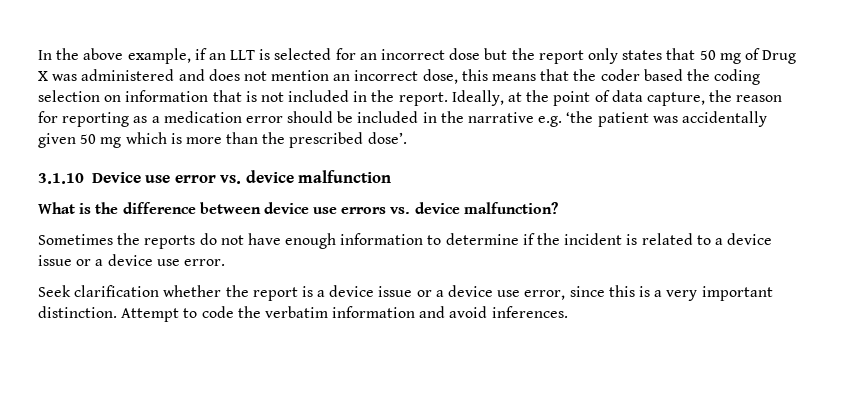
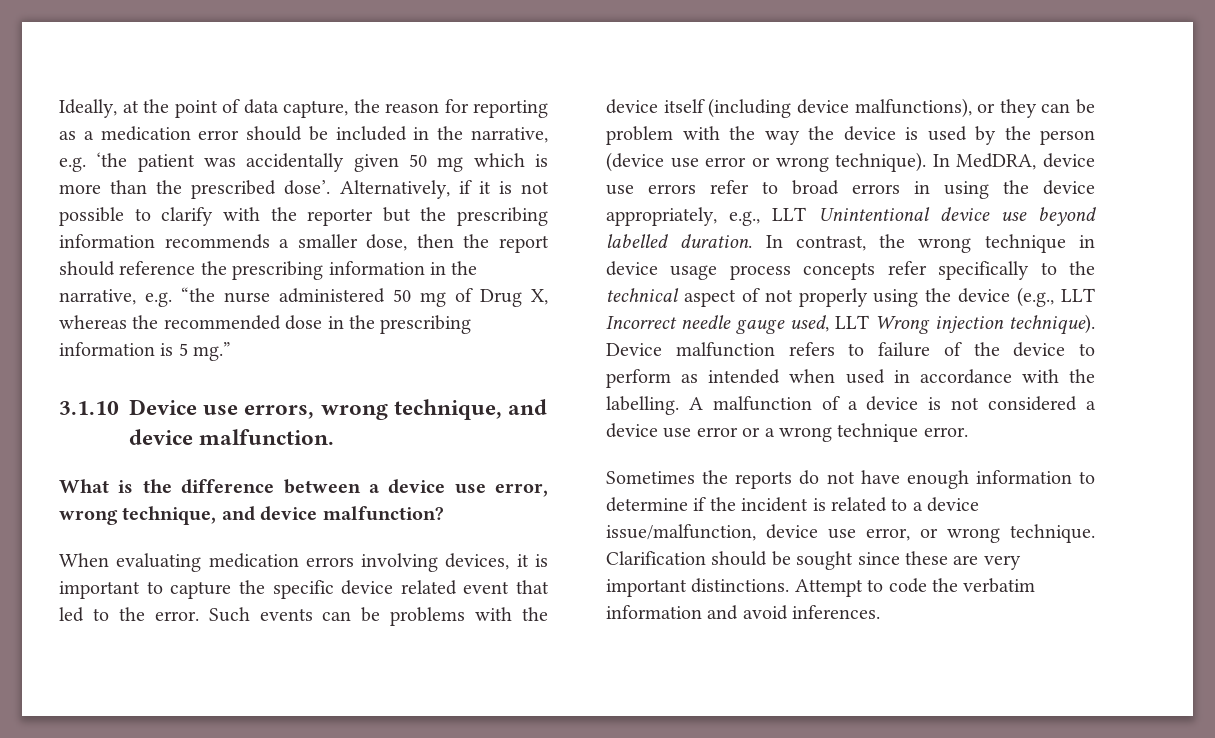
- In the above example, if an LLT is selected for an incorrect dose but the report only states that 50 mg of Drug X was administered and does not mention an incorrect dose, this means that the coder based the coding selection on information that is not included in the report. Ideally, at the point of data capture, the reason for reporting as a medication error should be included in the narrative e.g. ‘the patient was accidentally given 50 mg which is more than the prescribed dose’.
- 3.1.10 Device use error vs. device malfunction
+ Ideally, at the point of data capture, the reason for reporting as a medication error should be included in the narrative, e.g. ‘the patient was accidentally given 50 mg which is more than the prescribed dose’. Alternatively, if it is not possible to clarify with the reporter but the prescribing information recommends a smaller dose, then the report should reference the prescribing information in the narrative, e.g. “the nurse administered 50 mg of Drug X, whereas the recommended dose in the prescribing information is 5 mg.”
+ 3.1.10 Device use errors, wrong technique, and device malfunction.
- What is the difference between device use errors vs. device malfunction?
+ What is the difference between a device use error, wrong technique, and device malfunction?
+ When evaluating medication errors involving devices, it is important to capture the specific device related event that led to the error. Such events can be problems with the device itself (including device malfunctions), or they can be problem with the way the device is used by the person (device use error or wrong technique). In MedDRA, device use errors refer to broad errors in using the device appropriately, e.g., LLT Unintentional device use beyond labelled duration. In contrast, the wrong technique in device usage process concepts refer specifically to the technical aspect of not properly using the device (e.g., LLT Incorrect needle gauge used, LLT Wrong injection technique). Device malfunction refers to failure of the device to perform as intended when used in accordance with the labelling. A malfunction of a device is not considered a device use error or a wrong technique error.
- Sometimes the reports do not have enough information to determine if the incident is related to a device issue or a device use error.
- Seek clarification whether the report is a device issue or a device use error, since this is a very important distinction.
+ Sometimes the reports do not have enough information to determine if the incident is related to a device issue/malfunction, device use error, or wrong technique. Clarification should be sought since these are very important distinctions.

